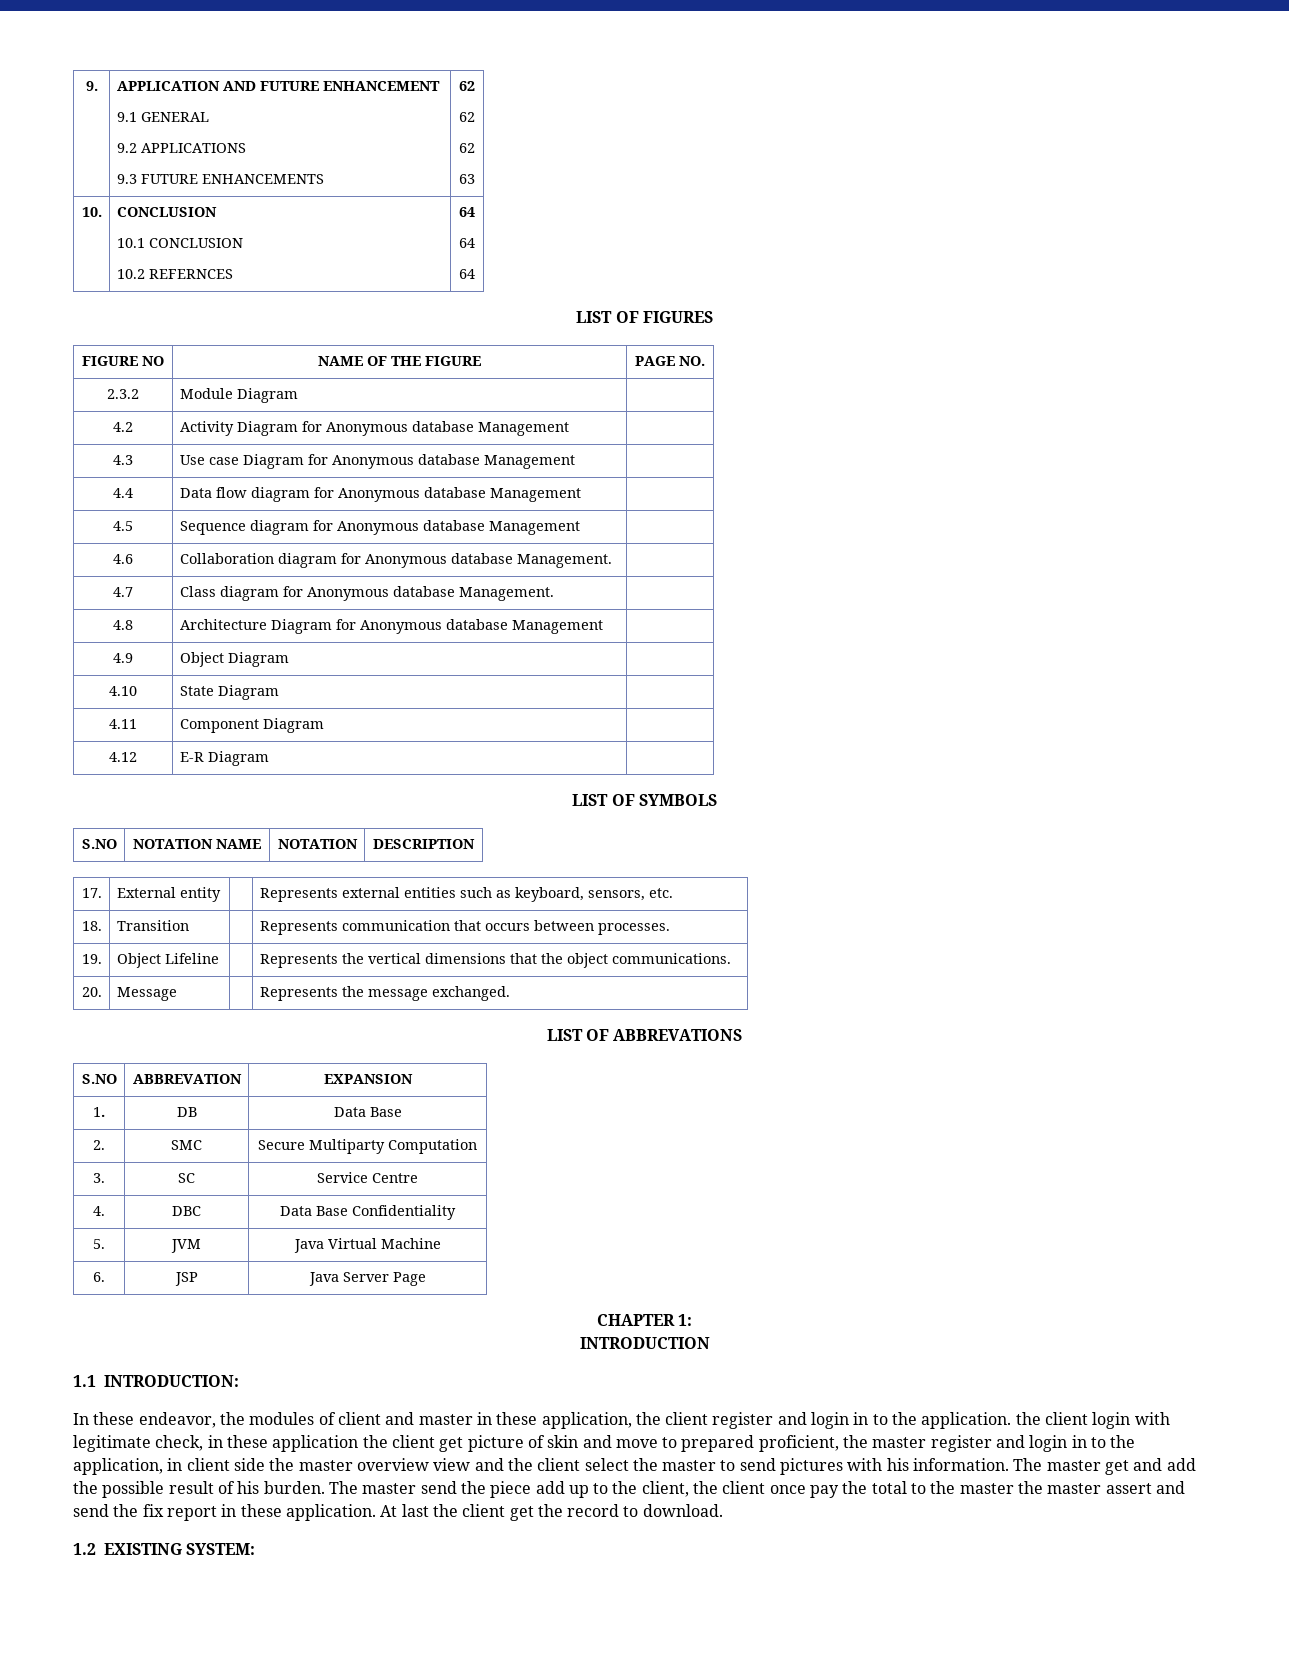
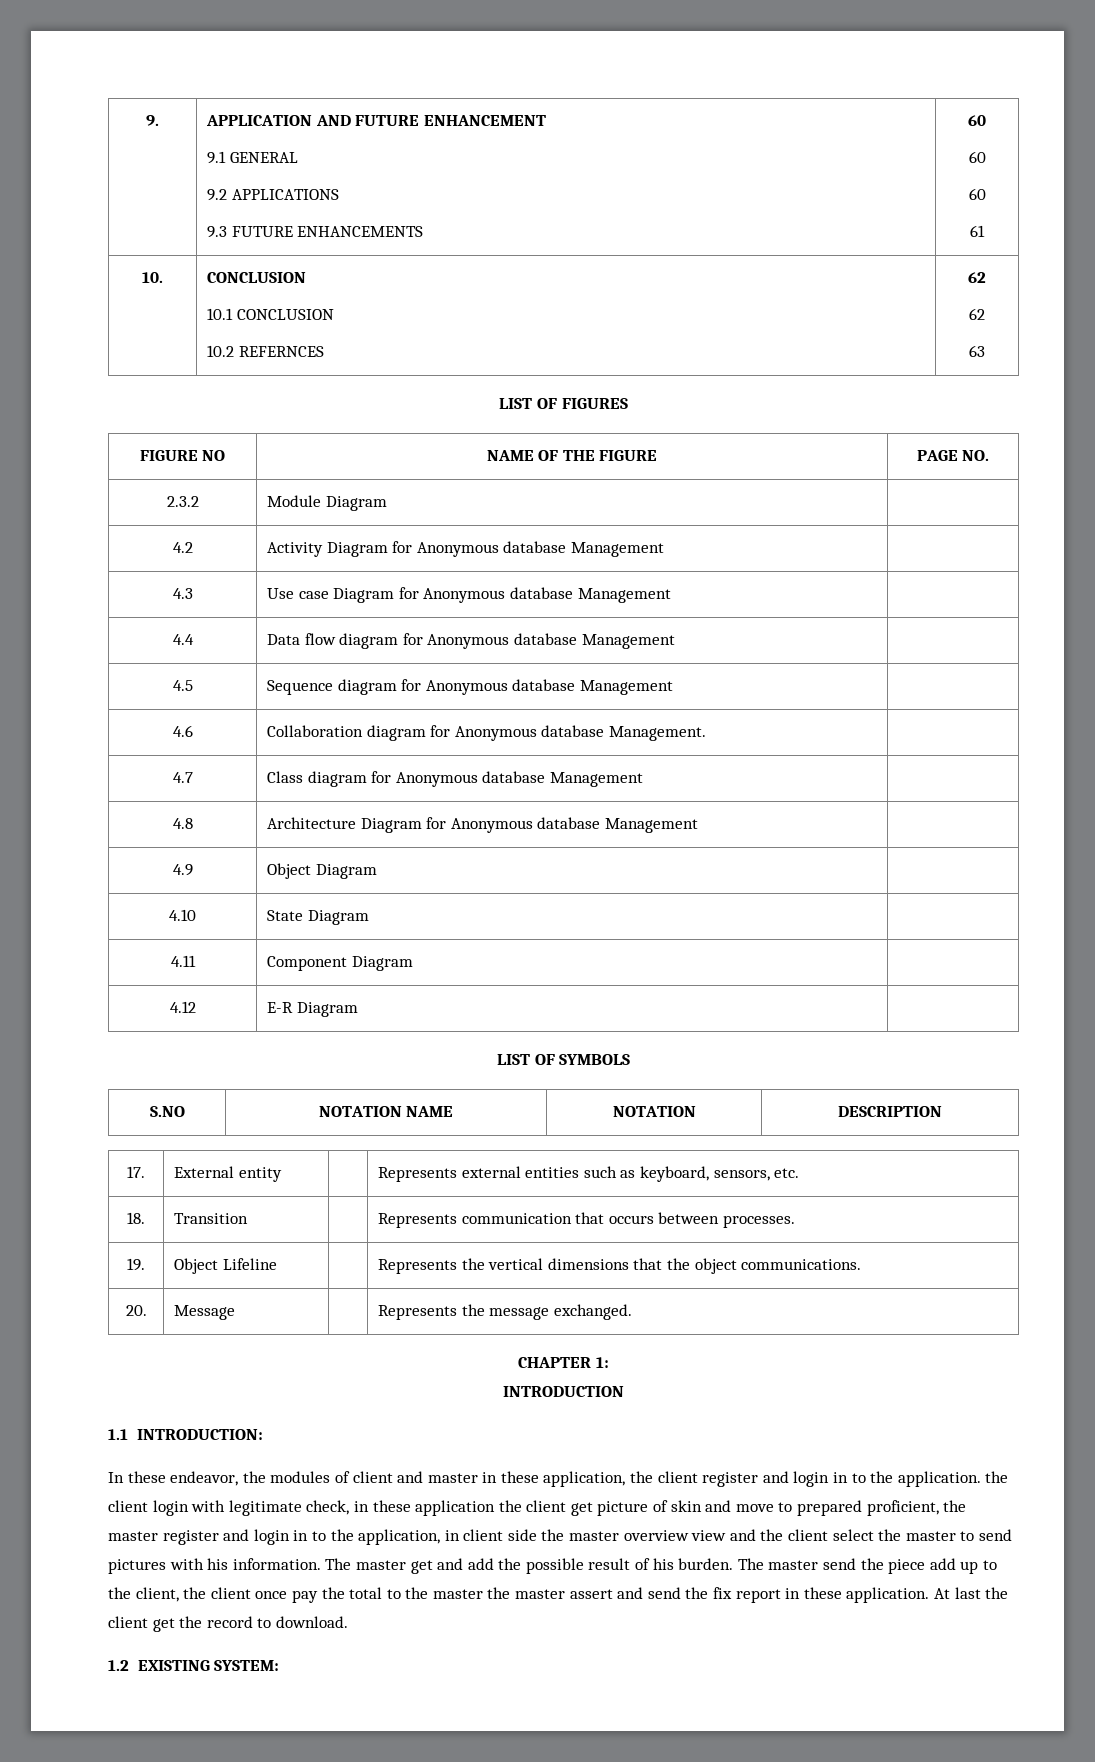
  9. | APPLICATION AND FUTURE ENHANCEMENT
  9.1 GENERAL
  9.2 APPLICATIONS
- 9.3 FUTURE ENHANCEMENTS | 62
- 62
- 62
- 63
+ 9.3 FUTURE ENHANCEMENTS | 60
+ 60
+ 60
+ 61
  10. | CONCLUSION
  10.1 CONCLUSION
- 10.2 REFERNCES | 64
- 64
- 64
+ 10.2 REFERNCES | 62
+ 62
+ 63
- 4.7 | Class diagram for Anonymous database Management. |
+ 4.7 | Class diagram for Anonymous database Management |
- LIST OF ABBREVATIONS
- S.NO | ABBREVATION | EXPANSION
- 1. | DB | Data Base
- 2. | SMC | Secure Multiparty Computation
- 3. | SC | Service Centre
- 4. | DBC | Data Base Confidentiality
- 5. | JVM | Java Virtual Machine
- 6. | JSP | Java Server Page

